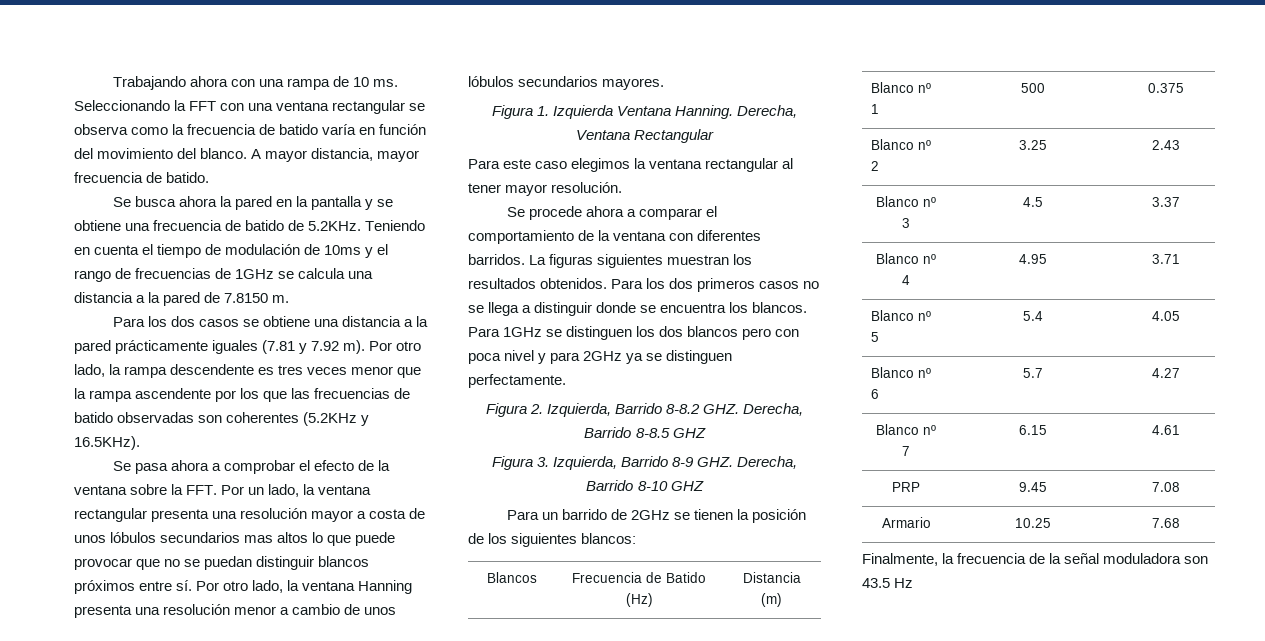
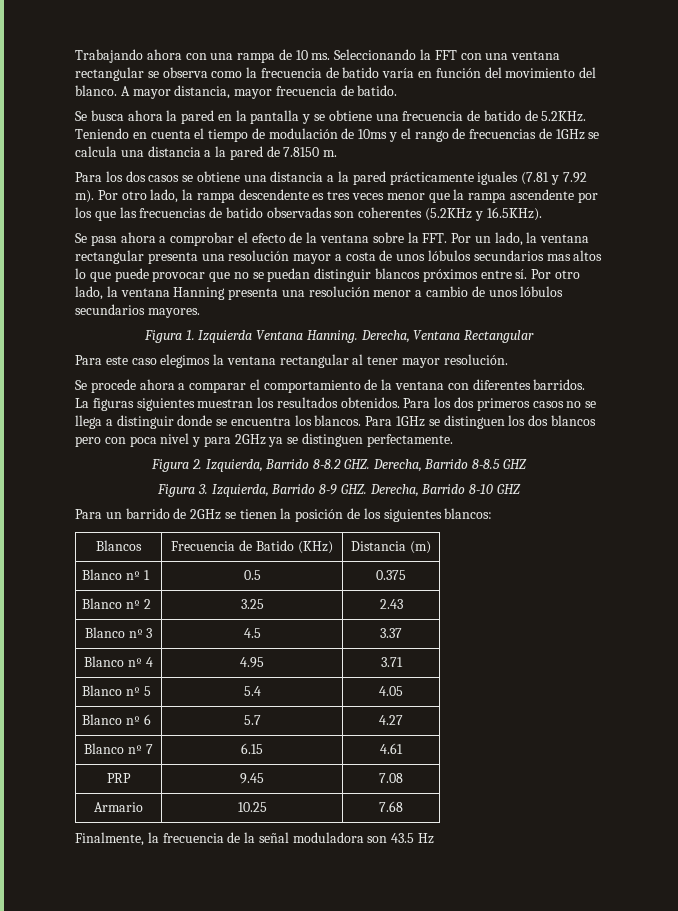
- Blancos | Frecuencia de Batido (Hz) | Distancia (m)
+ Blancos | Frecuencia de Batido (KHz) | Distancia (m)
- Blanco nº 1 | 500 | 0.375
+ Blanco nº 1 | 0.5 | 0.375

